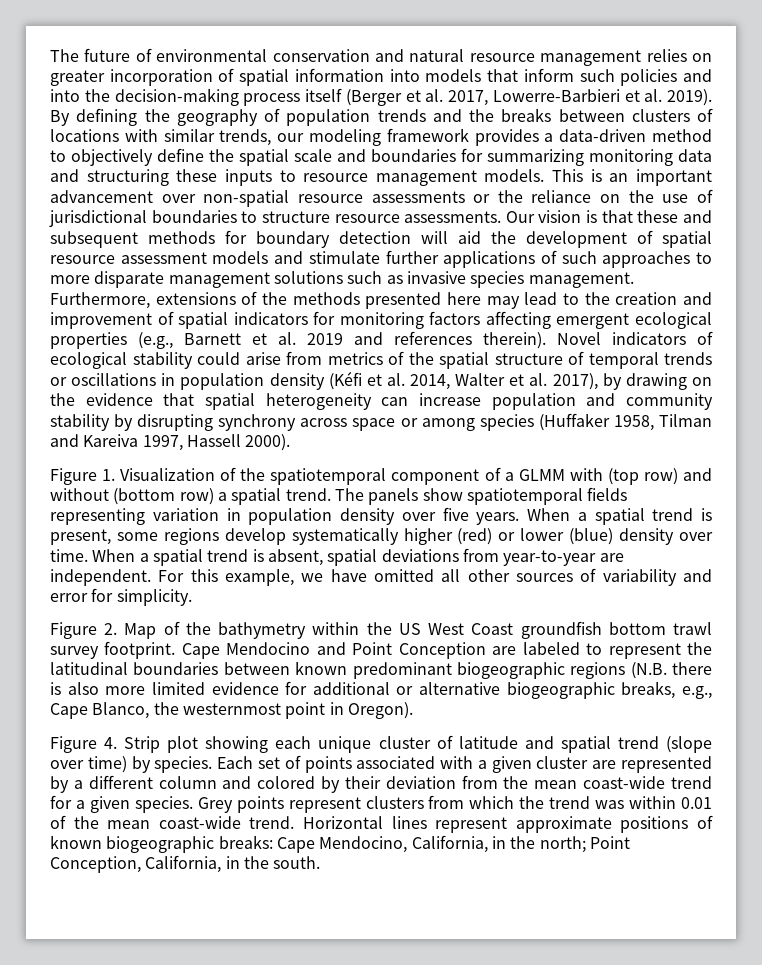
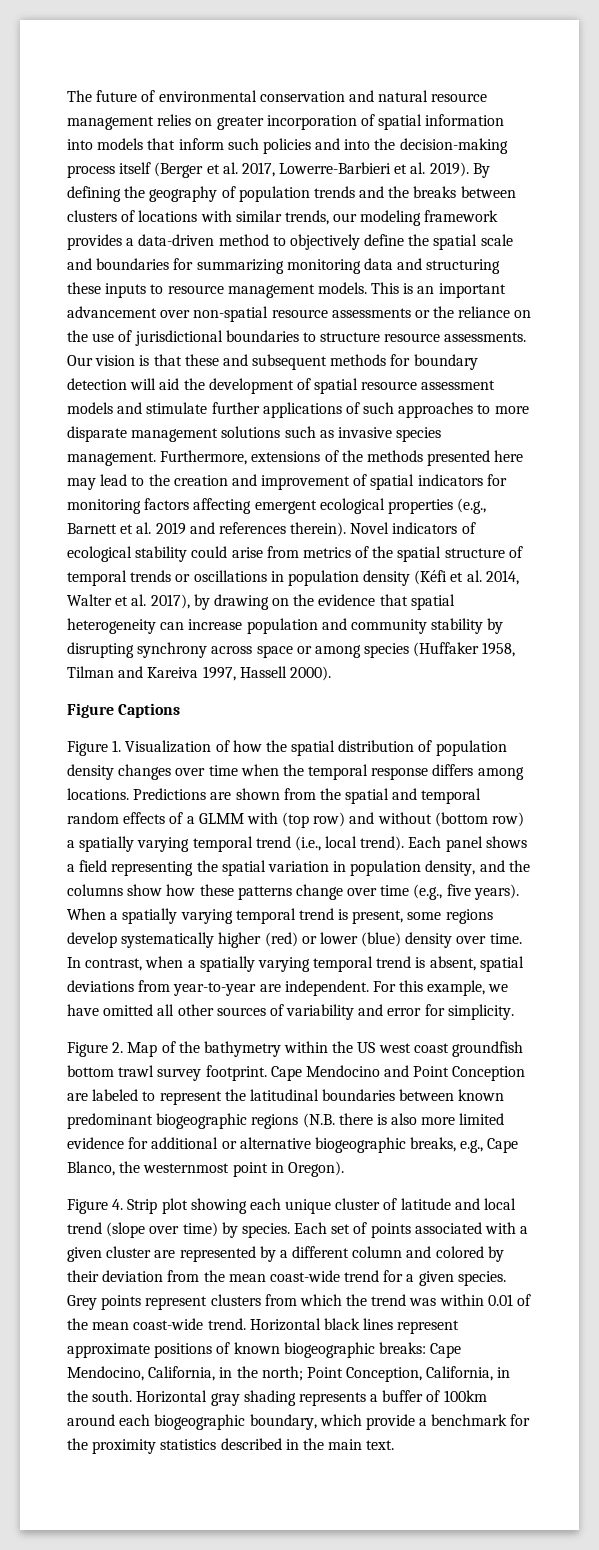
+ Figure Captions
- Figure 1. Visualization of the spatiotemporal component of a GLMM with (top row) and without (bottom row) a spatial trend. The panels show spatiotemporal fields representing variation in population density over five years. When a spatial trend is present, some regions develop systematically higher (red) or lower (blue) density over time.
+ Figure 1. Visualization of how the spatial distribution of population density changes over time when the temporal response differs among locations. Predictions are shown from the spatial and temporal random effects of a GLMM with (top row) and without (bottom row) a spatially varying temporal trend (i.e., local trend). Each panel shows a field representing the spatial variation in population density, and the columns show how these patterns change over time (e.g., five years). When a spatially varying temporal trend is present, some regions develop systematically higher (red) or lower (blue) density over time.
- When a spatial trend is absent, spatial deviations from year-to-year are independent.
+ In contrast, when a spatially varying temporal trend is absent, spatial deviations from year-to-year are independent.
- Figure 2. Map of the bathymetry within the US West Coast groundfish bottom trawl survey footprint.
+ Figure 2. Map of the bathymetry within the US west coast groundfish bottom trawl survey footprint.
- Figure 4. Strip plot showing each unique cluster of latitude and spatial trend (slope over time) by species.
+ Figure 4. Strip plot showing each unique cluster of latitude and local trend (slope over time) by species.
- Horizontal lines represent approximate positions of known biogeographic breaks: Cape Mendocino, California, in the north; Point Conception, California, in the south.
+ Horizontal black lines represent approximate positions of known biogeographic breaks: Cape Mendocino, California, in the north; Point Conception, California, in the south.
+ Horizontal gray shading represents a buffer of 100km around each biogeographic boundary, which provide a benchmark for the proximity statistics described in the main text.

